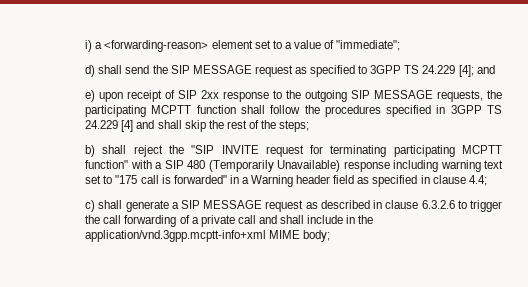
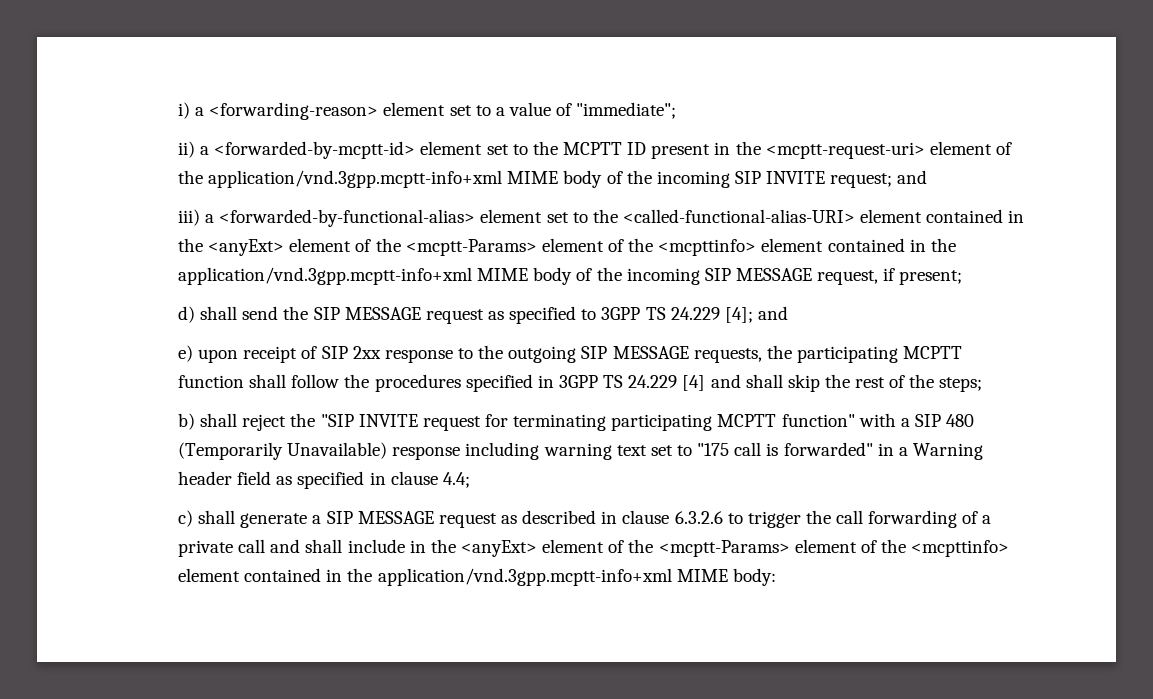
+ ii) a <forwarded-by-mcptt-id> element set to the MCPTT ID present in the <mcptt-request-uri> element of the application/vnd.3gpp.mcptt-info+xml MIME body of the incoming SIP INVITE request; and
+ iii) a <forwarded-by-functional-alias> element set to the <called-functional-alias-URI> element contained in the <anyExt> element of the <mcptt-Params> element of the <mcpttinfo> element contained in the application/vnd.3gpp.mcptt-info+xml MIME body of the incoming SIP MESSAGE request, if present;
- c) shall generate a SIP MESSAGE request as described in clause 6.3.2.6 to trigger the call forwarding of a private call and shall include in the application/vnd.3gpp.mcptt-info+xml MIME body;
+ c) shall generate a SIP MESSAGE request as described in clause 6.3.2.6 to trigger the call forwarding of a private call and shall include in the <anyExt> element of the <mcptt-Params> element of the <mcpttinfo> element contained in the application/vnd.3gpp.mcptt-info+xml MIME body:

